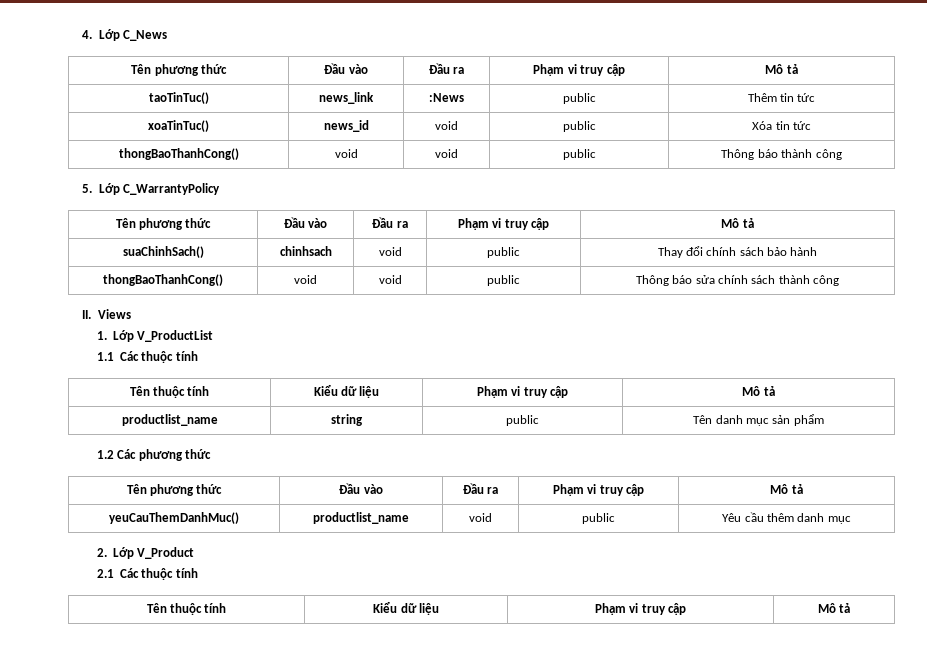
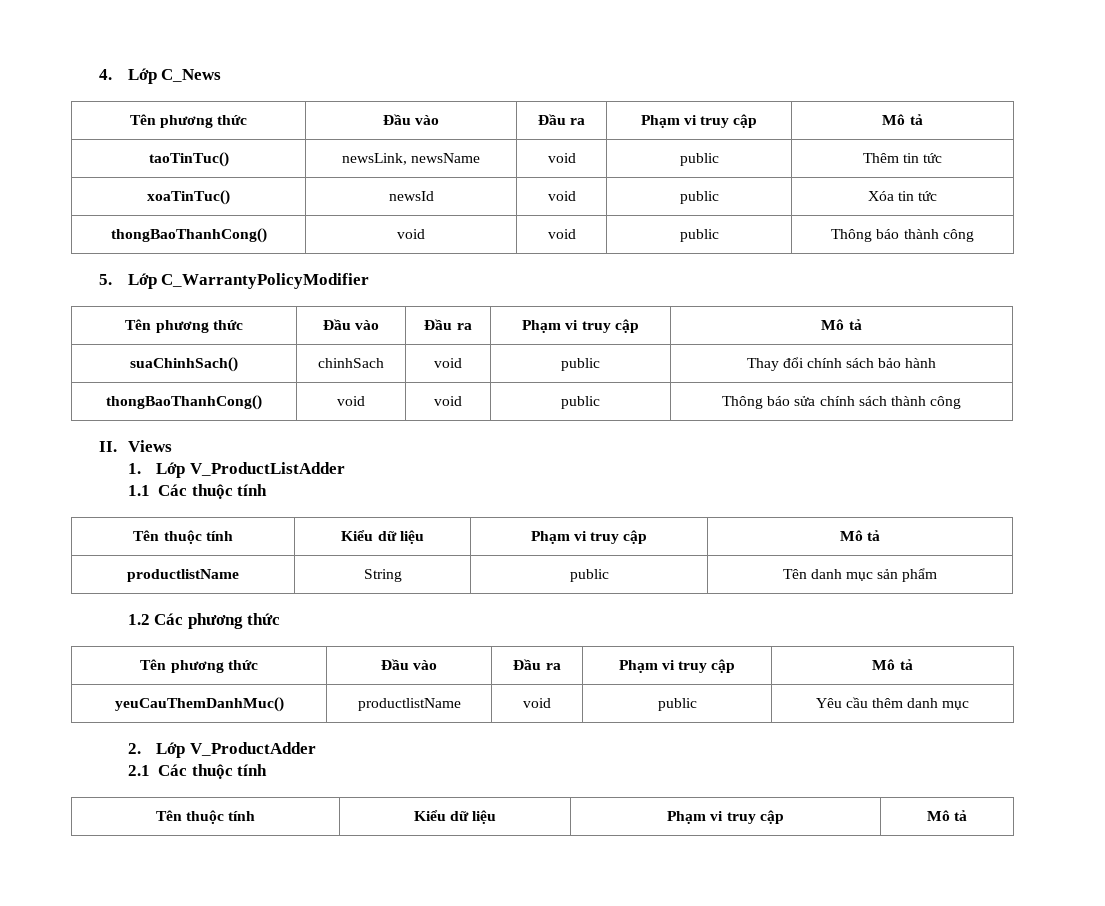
- taoTinTuc() | news_link | :News | public | Thêm tin tức
+ taoTinTuc() | newsLink, newsName | void | public | Thêm tin tức
- xoaTinTuc() | news_id | void | public | Xóa tin tức
+ xoaTinTuc() | newsId | void | public | Xóa tin tức
- 5. Lớp C_WarrantyPolicy
+ 5. Lớp C_WarrantyPolicyModifier
- suaChinhSach() | chinhsach | void | public | Thay đổi chính sách bảo hành
+ suaChinhSach() | chinhSach | void | public | Thay đổi chính sách bảo hành
- 1. Lớp V_ProductList
+ 1. Lớp V_ProductListAdder
- productlist_name | string | public | Tên danh mục sản phẩm
+ productlistName | String | public | Tên danh mục sản phẩm
- yeuCauThemDanhMuc() | productlist_name | void | public | Yêu cầu thêm danh mục
+ yeuCauThemDanhMuc() | productlistName | void | public | Yêu cầu thêm danh mục
- 2. Lớp V_Product
+ 2. Lớp V_ProductAdder

